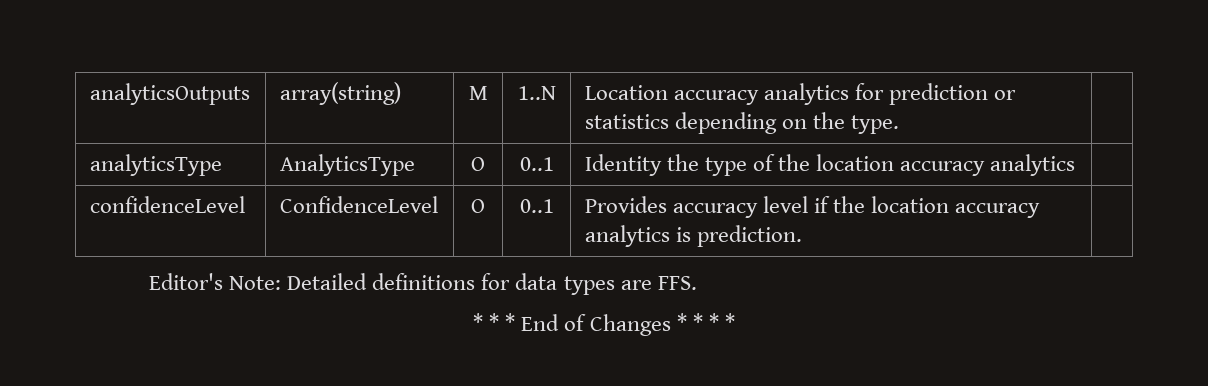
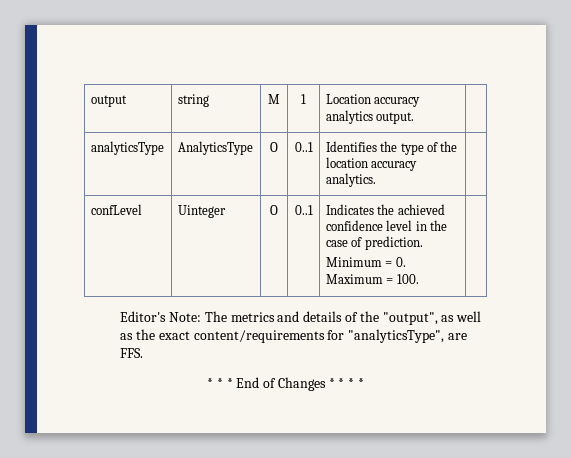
- analyticsOutputs | array(string) | M | 1..N | Location accuracy analytics for prediction or statistics depending on the type. |
+ output | string | M | 1 | Location accuracy analytics output. |
- analyticsType | AnalyticsType | O | 0..1 | Identity the type of the location accuracy analytics |
- confidenceLevel | ConfidenceLevel | O | 0..1 | Provides accuracy level if the location accuracy analytics is prediction. |
- Editor's Note: Detailed definitions for data types are FFS.
+ analyticsType | AnalyticsType | O | 0..1 | Identifies the type of the location accuracy analytics. |
+ confLevel | Uinteger | O | 0..1 | Indicates the achieved confidence level in the case of prediction.
+ Minimum = 0. Maximum = 100. |
+ Editor's Note: The metrics and details of the "output", as well as the exact content/requirements for "analyticsType", are FFS.

